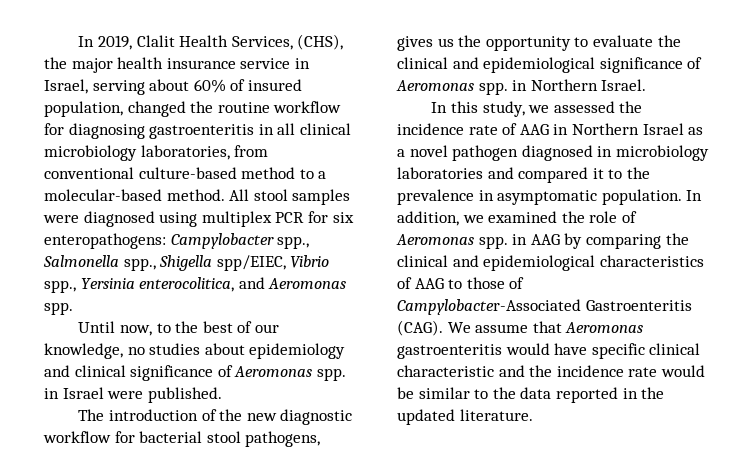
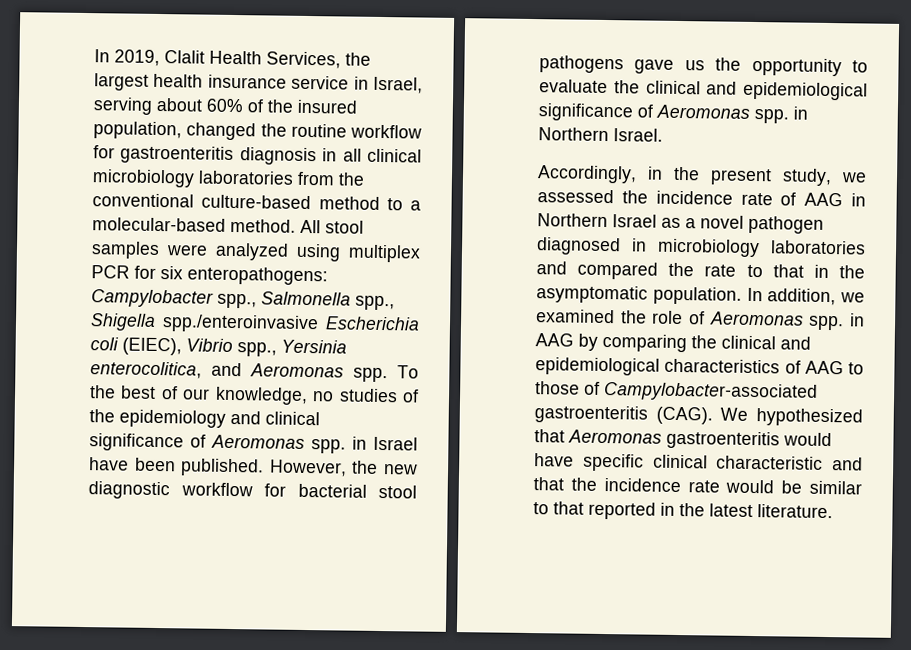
- In 2019, Clalit Health Services, (CHS), the major health insurance service in Israel, serving about 60% of insured population, changed the routine workflow for diagnosing gastroenteritis in all clinical microbiology laboratories, from conventional culture-based method to a molecular-based method.
+ In 2019, Clalit Health Services, the largest health insurance service in Israel, serving about 60% of the insured population, changed the routine workflow for gastroenteritis diagnosis in all clinical microbiology laboratories from the conventional culture-based method to a molecular-based method.
- All stool samples were diagnosed using multiplex PCR for six enteropathogens:
+ All stool samples were analyzed using multiplex PCR for six enteropathogens:
- Campylobacter spp., Salmonella spp., Shigella spp/EIEC, Vibrio spp., Yersinia enterocolitica, and Aeromonas spp.
- Until now, to the best of our knowledge, no studies about epidemiology and clinical significance of Aeromonas spp. in Israel were published.
- The introduction of the new diagnostic workflow for bacterial stool pathogens, gives us the opportunity to evaluate the clinical and epidemiological significance of Aeromonas spp. in Northern Israel.
+ Campylobacter spp., Salmonella spp., Shigella spp./enteroinvasive Escherichia coli (EIEC), Vibrio spp., Yersinia enterocolitica, and Aeromonas spp. To the best of our knowledge, no studies of the epidemiology and clinical significance of Aeromonas spp. in Israel have been published. However, the new diagnostic workflow for bacterial stool pathogens gave us the opportunity to evaluate the clinical and epidemiological significance of Aeromonas spp. in Northern Israel.
- In this study, we assessed the incidence rate of AAG in Northern Israel as a novel pathogen diagnosed in microbiology laboratories and compared it to the prevalence in asymptomatic population.
+ Accordingly, in the present study, we assessed the incidence rate of AAG in Northern Israel as a novel pathogen diagnosed in microbiology laboratories and compared the rate to that in the asymptomatic population.
- In addition, we examined the role of Aeromonas spp. in AAG by comparing the clinical and epidemiological characteristics of AAG to those of Campylobacter-Associated Gastroenteritis (CAG).
+ In addition, we examined the role of Aeromonas spp. in AAG by comparing the clinical and epidemiological characteristics of AAG to those of Campylobacter-associated gastroenteritis (CAG).
- We assume that Aeromonas gastroenteritis would have specific clinical characteristic and the incidence rate would be similar to the data reported in the updated literature.
+ We hypothesized that Aeromonas gastroenteritis would have specific clinical characteristic and that the incidence rate would be similar to that reported in the latest literature.

